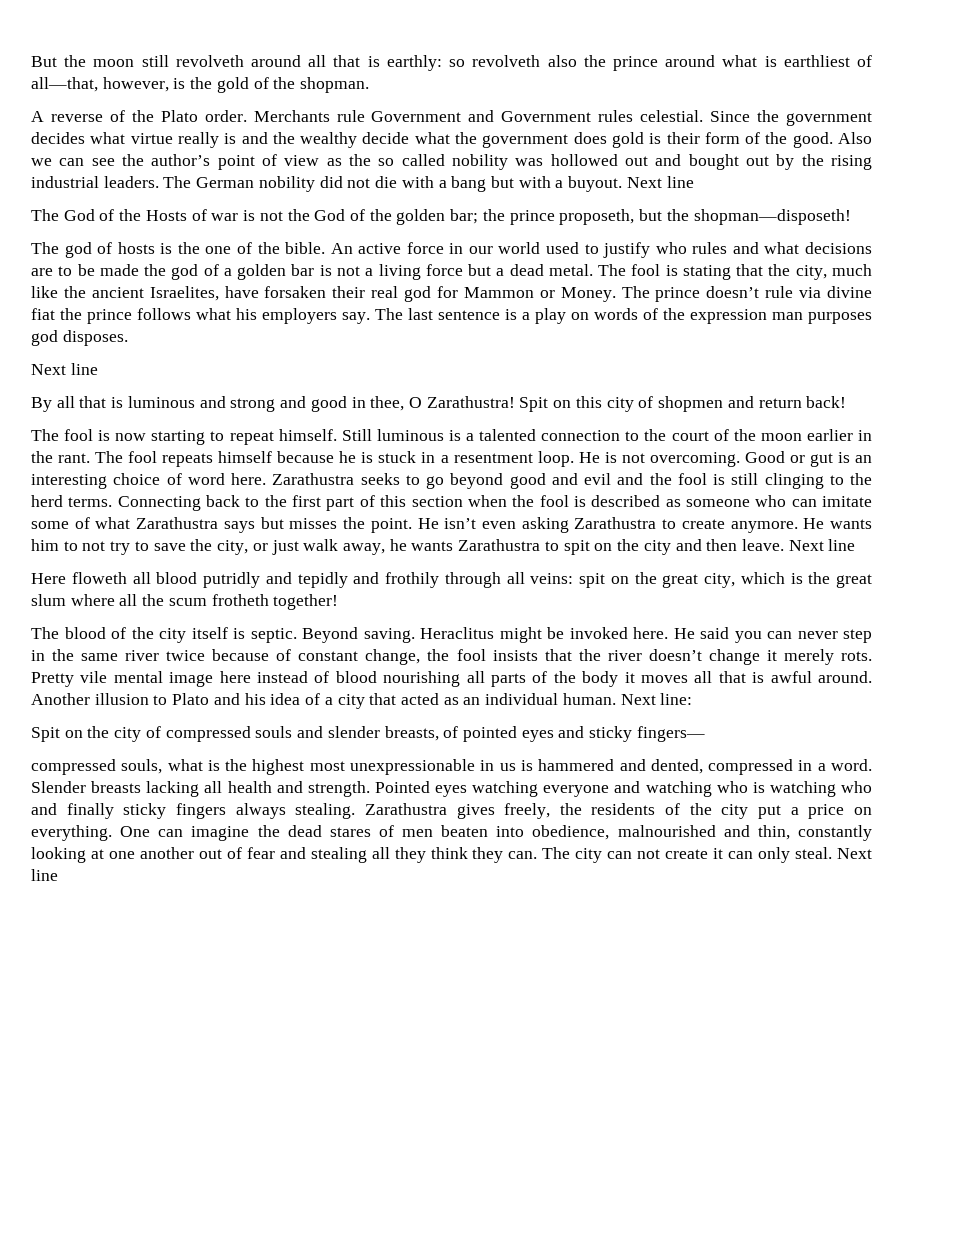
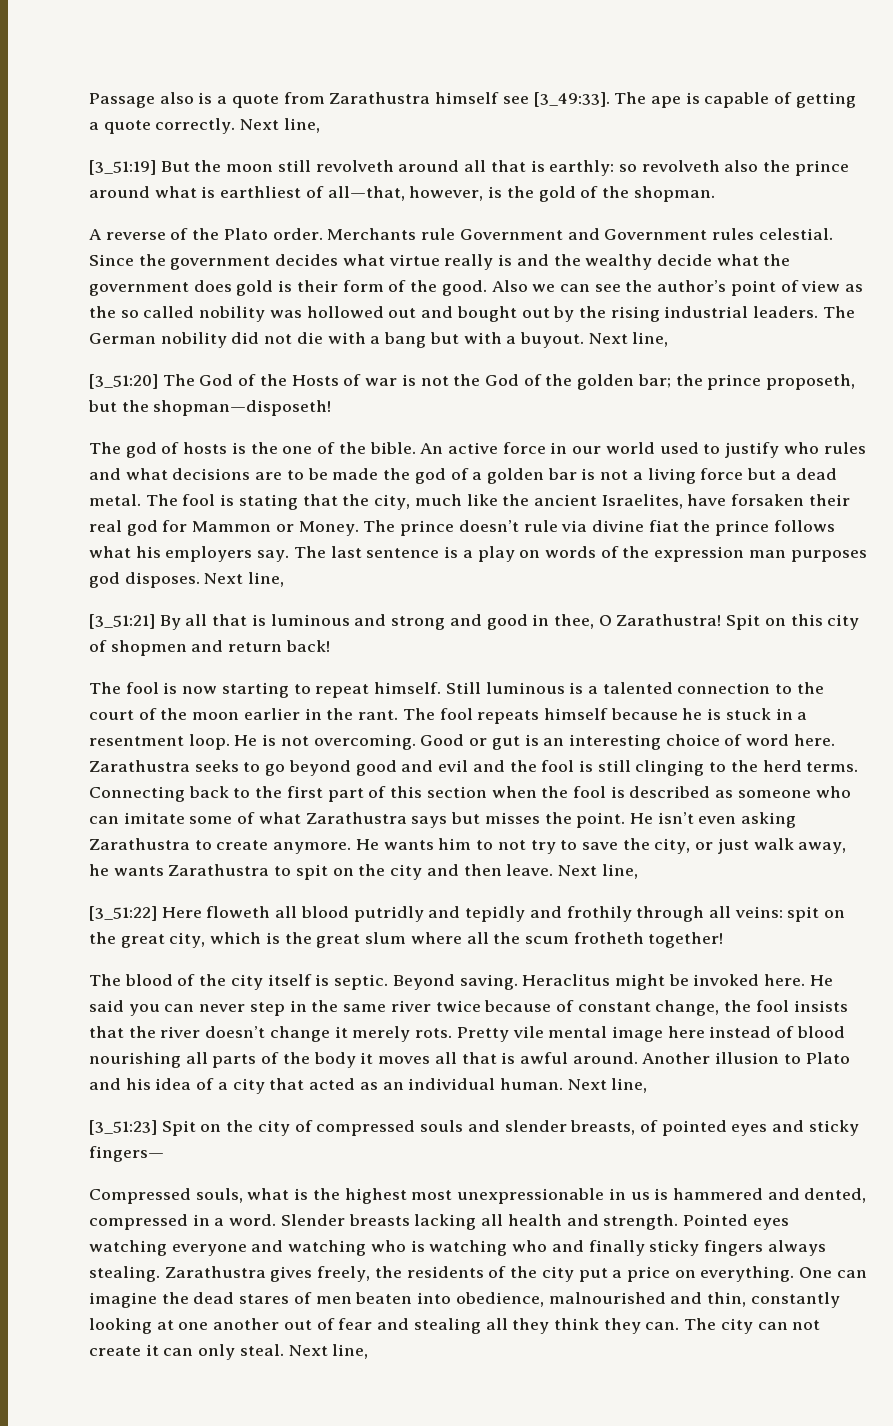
- But the moon still revolveth around all that is earthly: so revolveth also the prince around what is earthliest of all—that, however, is the gold of the shopman.
+ Passage also is a quote from Zarathustra himself see [3_49:33]. The ape is capable of getting a quote correctly. Next line,
+ [3_51:19] But the moon still revolveth around all that is earthly: so revolveth also the prince around what is earthliest of all—that, however, is the gold of the shopman.
- The German nobility did not die with a bang but with a buyout. Next line
- The God of the Hosts of war is not the God of the golden bar; the prince proposeth, but the shopman—disposeth!
+ The German nobility did not die with a bang but with a buyout. Next line,
+ [3_51:20] The God of the Hosts of war is not the God of the golden bar; the prince proposeth, but the shopman—disposeth!
- The last sentence is a play on words of the expression man purposes god disposes.
- Next line
- By all that is luminous and strong and good in thee, O Zarathustra!
+ The last sentence is a play on words of the expression man purposes god disposes. Next line,
+ [3_51:21] By all that is luminous and strong and good in thee, O Zarathustra!
- He wants him to not try to save the city, or just walk away, he wants Zarathustra to spit on the city and then leave. Next line
- Here floweth all blood putridly and tepidly and frothily through all veins: spit on the great city, which is the great slum where all the scum frotheth together!
+ He wants him to not try to save the city, or just walk away, he wants Zarathustra to spit on the city and then leave. Next line,
+ [3_51:22] Here floweth all blood putridly and tepidly and frothily through all veins: spit on the great city, which is the great slum where all the scum frotheth together!
- Another illusion to Plato and his idea of a city that acted as an individual human. Next line:
- Spit on the city of compressed souls and slender breasts, of pointed eyes and sticky fingers—
+ Another illusion to Plato and his idea of a city that acted as an individual human. Next line,
+ [3_51:23] Spit on the city of compressed souls and slender breasts, of pointed eyes and sticky fingers—
- compressed souls, what is the highest most unexpressionable in us is hammered and dented, compressed in a word.
+ Compressed souls, what is the highest most unexpressionable in us is hammered and dented, compressed in a word.
- The city can not create it can only steal. Next line
+ The city can not create it can only steal. Next line,

